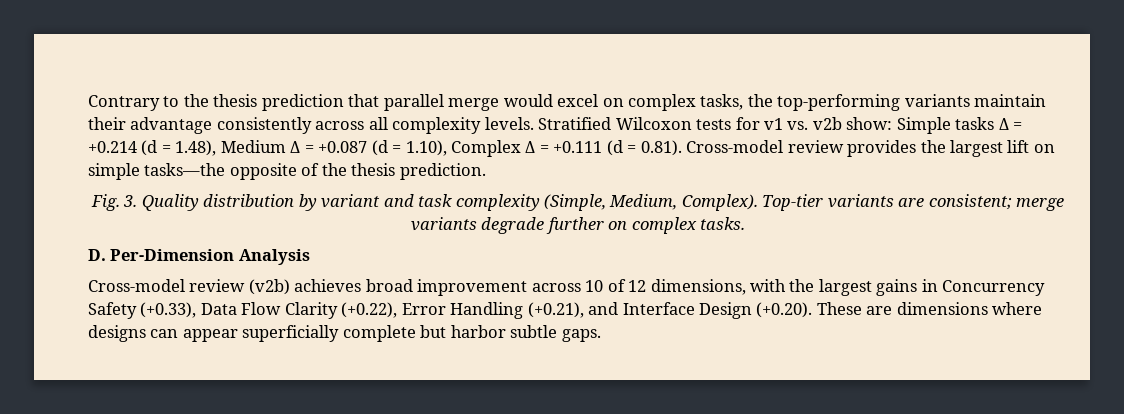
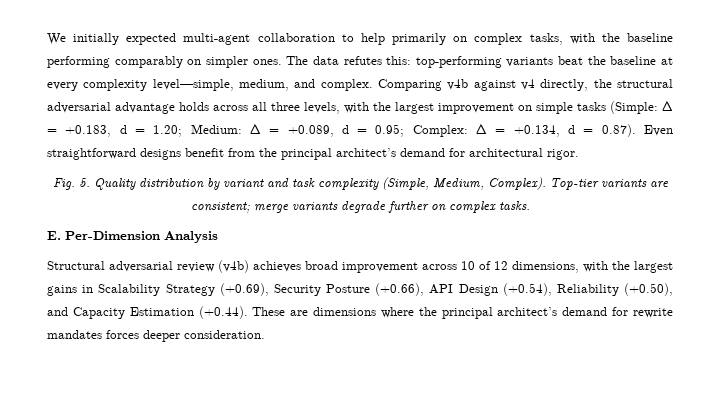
- Contrary to the thesis prediction that parallel merge would excel on complex tasks, the top-performing variants maintain their advantage consistently across all complexity levels. Stratified Wilcoxon tests for v1 vs. v2b show: Simple tasks Δ = +0.214 (d = 1.48), Medium Δ = +0.087 (d = 1.10), Complex Δ = +0.111 (d = 0.81). Cross-model review provides the largest lift on simple tasks—the opposite of the thesis prediction.
+ We initially expected multi-agent collaboration to help primarily on complex tasks, with the baseline performing comparably on simpler ones. The data refutes this: top-performing variants beat the baseline at every complexity level—simple, medium, and complex. Comparing v4b against v4 directly, the structural adversarial advantage holds across all three levels, with the largest improvement on simple tasks (Simple: Δ = +0.183, d = 1.20; Medium: Δ = +0.089, d = 0.95; Complex: Δ = +0.134, d = 0.87). Even straightforward designs benefit from the principal architect’s demand for architectural rigor.
- Fig. 3. Quality distribution by variant and task complexity (Simple, Medium, Complex).
+ Fig. 5. Quality distribution by variant and task complexity (Simple, Medium, Complex).
- D. Per-Dimension Analysis
+ E. Per-Dimension Analysis
- Cross-model review (v2b) achieves broad improvement across 10 of 12 dimensions, with the largest gains in Concurrency Safety (+0.33), Data Flow Clarity (+0.22), Error Handling (+0.21), and Interface Design (+0.20). These are dimensions where designs can appear superficially complete but harbor subtle gaps.
+ Structural adversarial review (v4b) achieves broad improvement across 10 of 12 dimensions, with the largest gains in Scalability Strategy (+0.69), Security Posture (+0.66), API Design (+0.54), Reliability (+0.50), and Capacity Estimation (+0.44). These are dimensions where the principal architect’s demand for rewrite mandates forces deeper consideration.

